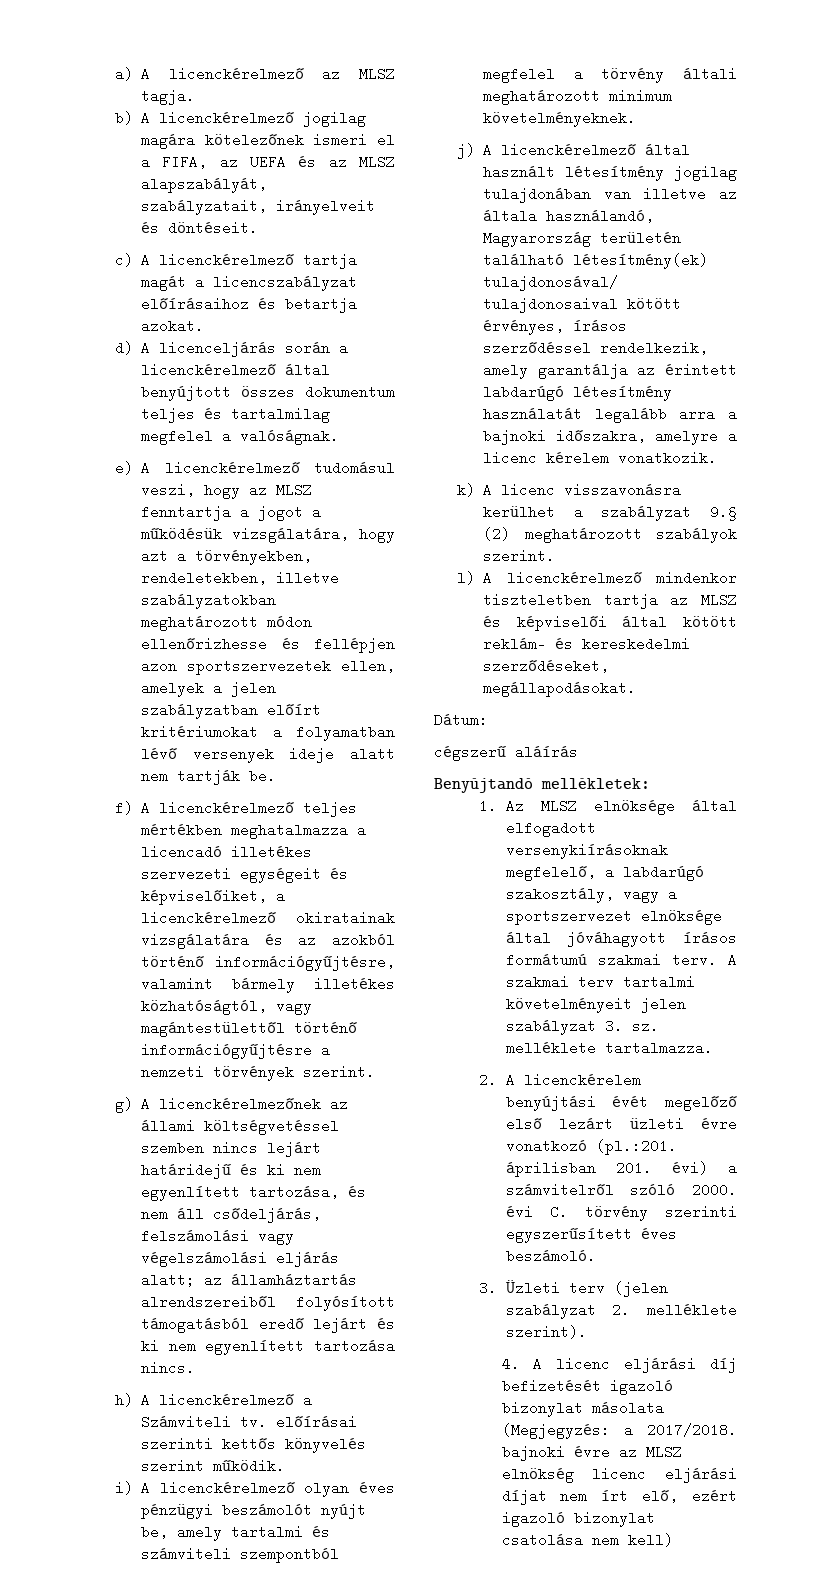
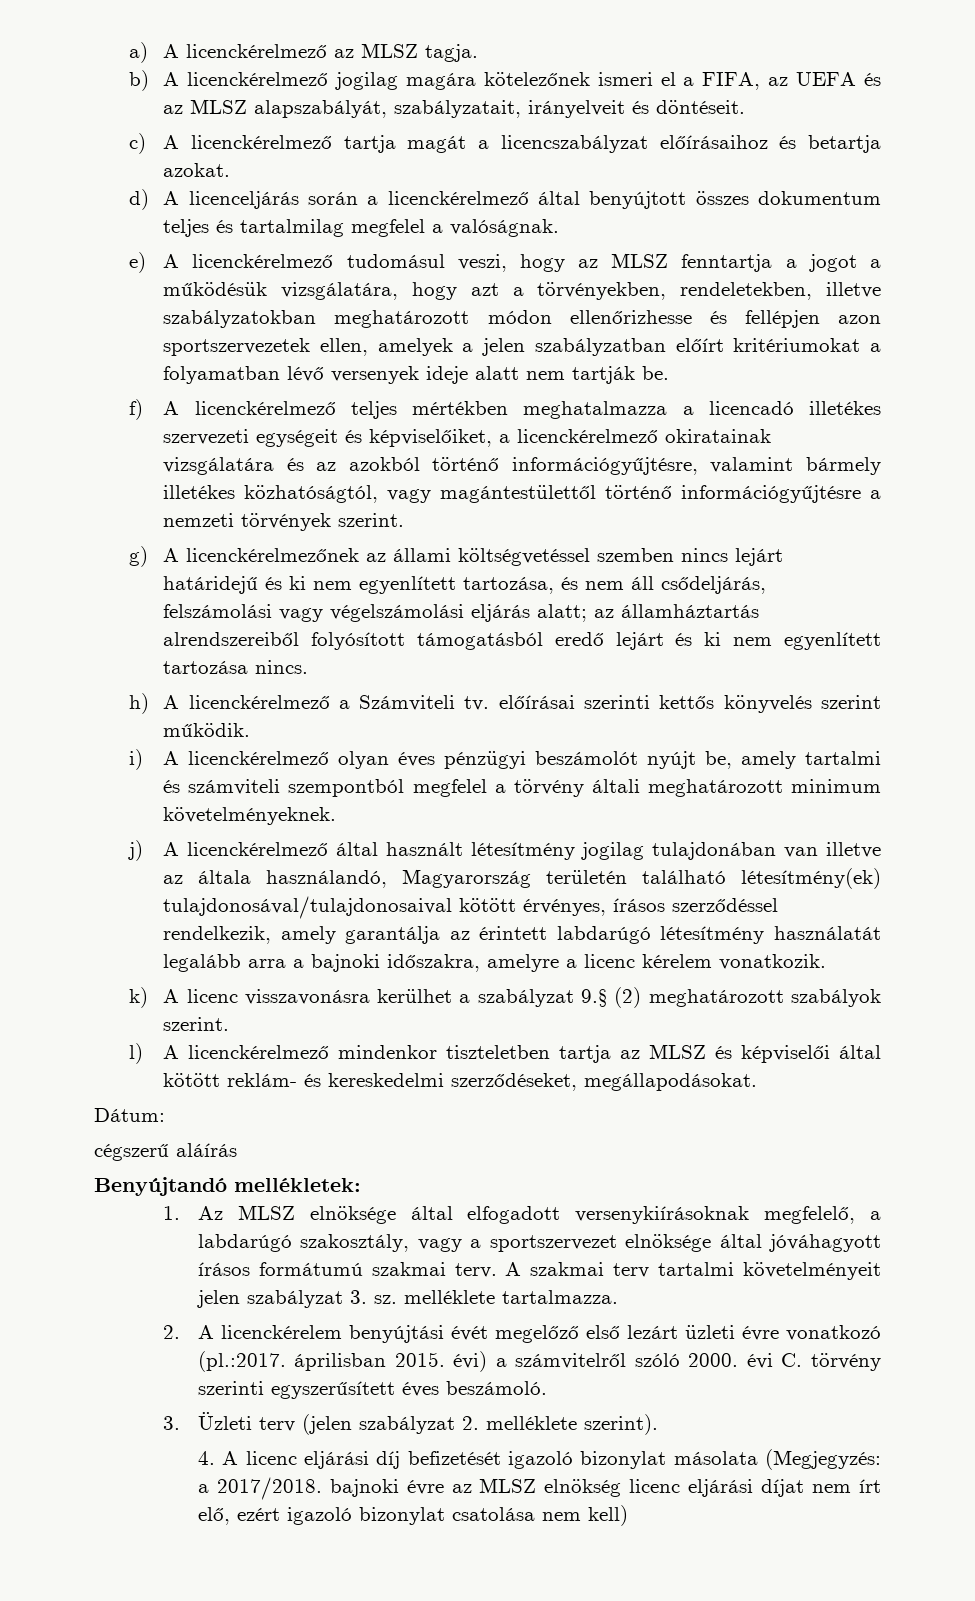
- 2. A licenckérelem benyújtási évét megelőző első lezárt üzleti évre vonatkozó (pl.:201. áprilisban 201. évi) a számvitelről szóló 2000. évi C. törvény szerinti egyszerűsített éves beszámoló.
+ 2. A licenckérelem benyújtási évét megelőző első lezárt üzleti évre vonatkozó (pl.:2017. áprilisban 2015. évi) a számvitelről szóló 2000. évi C. törvény szerinti egyszerűsített éves beszámoló.

